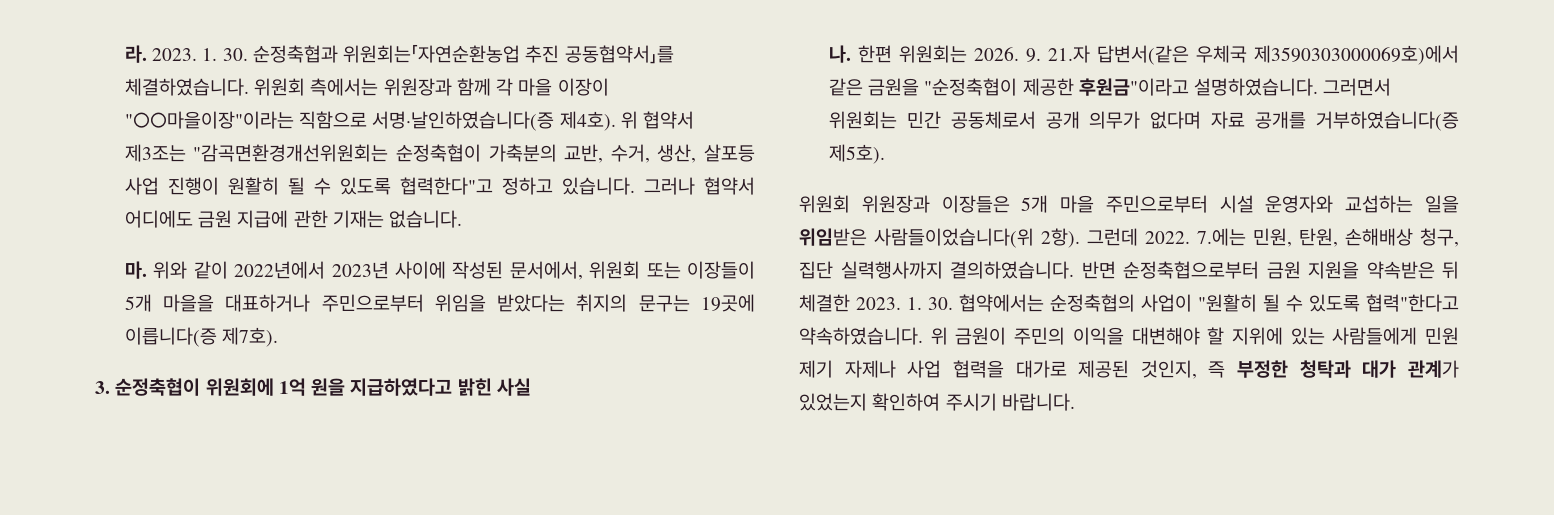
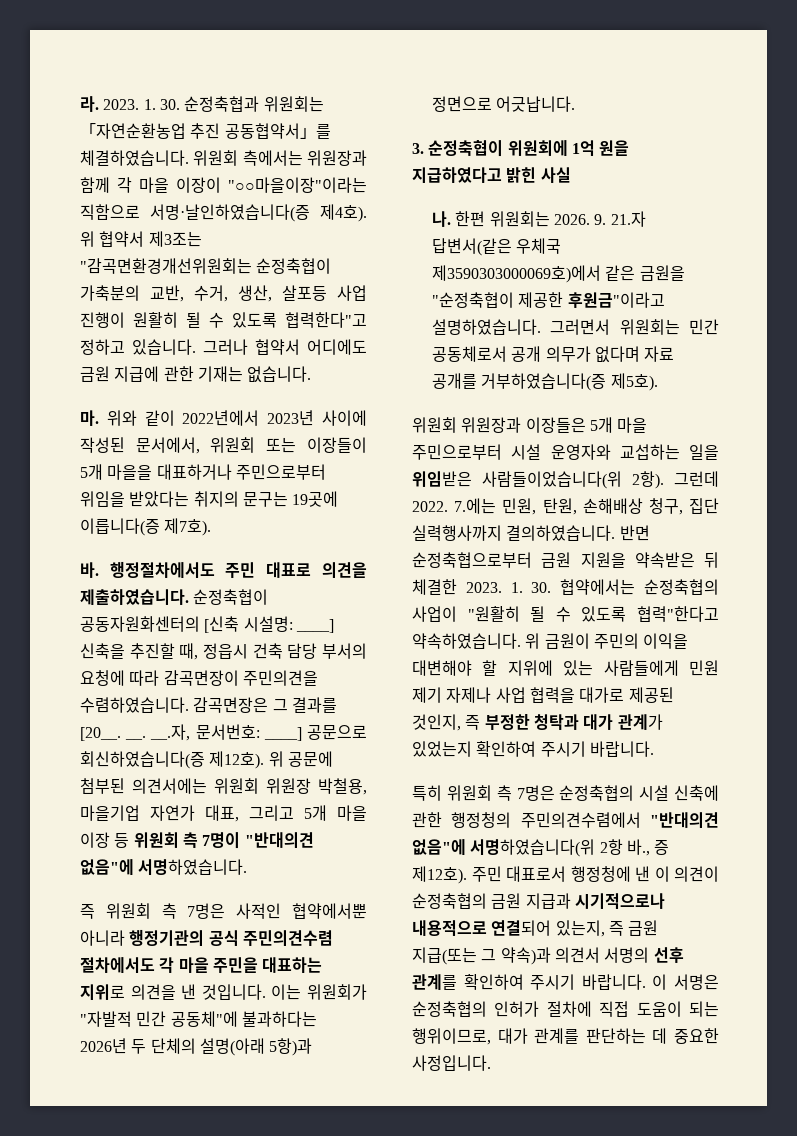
+ 바. 행정절차에서도 주민 대표로 의견을 제출하였습니다. 순정축협이 공동자원화센터의 [신축 시설명: ____] 신축을 추진할 때, 정읍시 건축 담당 부서의 요청에 따라 감곡면장이 주민의견을 수렴하였습니다. 감곡면장은 그 결과를 [20__. __. __.자, 문서번호: ____] 공문으로 회신하였습니다(증 제12호). 위 공문에 첨부된 의견서에는 위원회 위원장 박철용, 마을기업 자연가 대표, 그리고 5개 마을 이장 등 위원회 측 7명이 "반대의견 없음"에 서명하였습니다.
+ 즉 위원회 측 7명은 사적인 협약에서뿐 아니라 행정기관의 공식 주민의견수렴 절차에서도 각 마을 주민을 대표하는 지위로 의견을 낸 것입니다. 이는 위원회가 "자발적 민간 공동체"에 불과하다는 2026년 두 단체의 설명(아래 5항)과 정면으로 어긋납니다.
+ 특히 위원회 측 7명은 순정축협의 시설 신축에 관한 행정청의 주민의견수렴에서 "반대의견 없음"에 서명하였습니다(위 2항 바., 증 제12호). 주민 대표로서 행정청에 낸 이 의견이 순정축협의 금원 지급과 시기적으로나 내용적으로 연결되어 있는지, 즉 금원 지급(또는 그 약속)과 의견서 서명의 선후 관계를 확인하여 주시기 바랍니다. 이 서명은 순정축협의 인허가 절차에 직접 도움이 되는 행위이므로, 대가 관계를 판단하는 데 중요한 사정입니다.

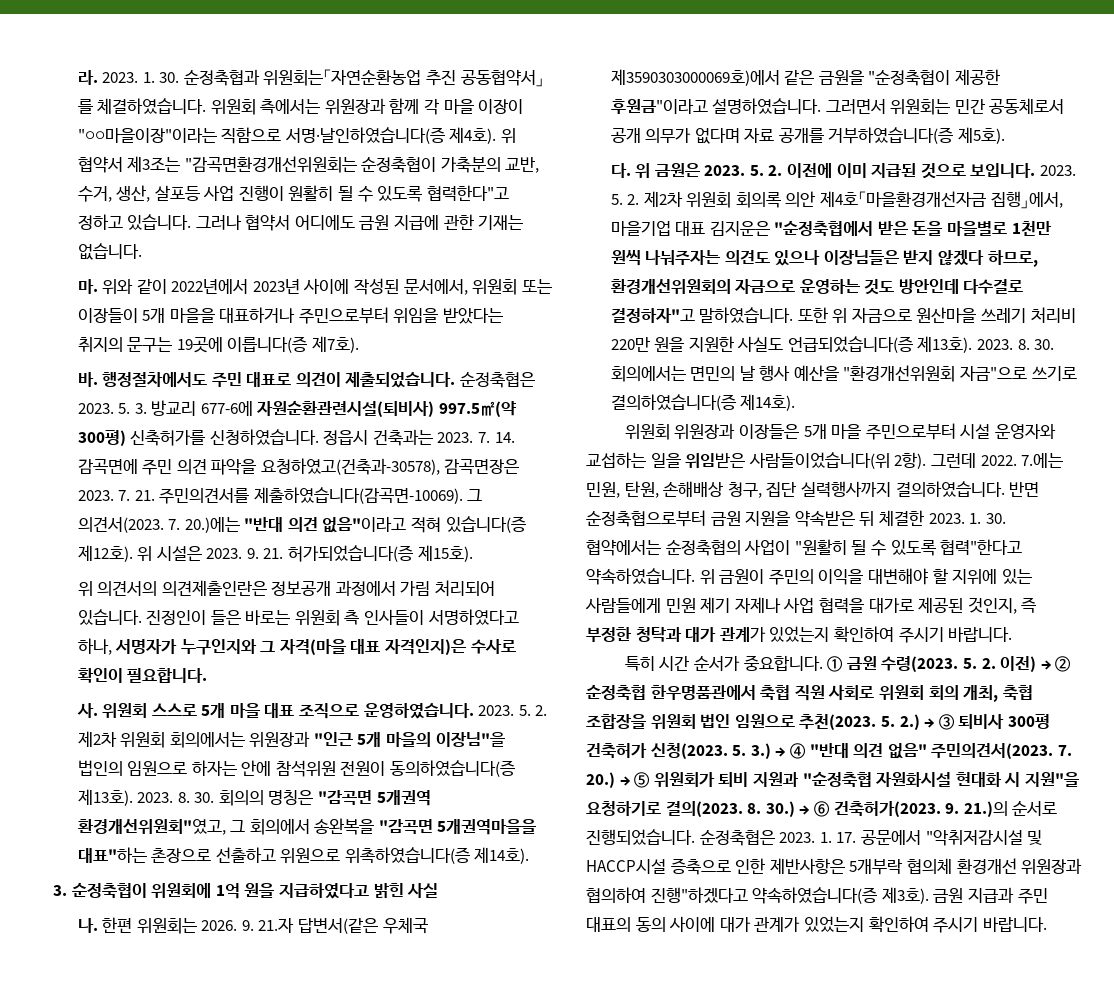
- 행정절차에서도 주민 대표로 의견을 제출하였습니다. 순정축협이 공동자원화센터의 [신축 시설명: ____] 신축을 추진할 때, 정읍시 건축 담당 부서의 요청에 따라 감곡면장이 주민의견을 수렴하였습니다. 감곡면장은 그 결과를 [20__. __. __.자, 문서번호: ____] 공문으로 회신하였습니다(증 제12호). 위 공문에 첨부된 의견서에는 위원회 위원장 박철용, 마을기업 자연가 대표, 그리고 5개 마을 이장 등 위원회 측 7명이 "반대의견 없음"에 서명하였습니다.
- 즉 위원회 측 7명은 사적인 협약에서뿐 아니라 행정기관의 공식 주민의견수렴 절차에서도 각 마을 주민을 대표하는 지위로 의견을 낸 것입니다. 이는 위원회가 "자발적 민간 공동체"에 불과하다는 2026년 두 단체의 설명(아래 5항)과 정면으로 어긋납니다.
+ 행정절차에서도 주민 대표로 의견이 제출되었습니다. 순정축협은 2023. 5. 3. 방교리 677-6에 자원순환관련시설(퇴비사) 997.5㎡(약 300평) 신축허가를 신청하였습니다. 정읍시 건축과는 2023. 7. 14. 감곡면에 주민 의견 파악을 요청하였고(건축과-30578), 감곡면장은 2023. 7. 21. 주민의견서를 제출하였습니다(감곡면-10069). 그 의견서(2023. 7. 20.)에는 "반대 의견 없음"이라고 적혀 있습니다(증 제12호). 위 시설은 2023. 9. 21. 허가되었습니다(증 제15호).
+ 위 의견서의 의견제출인란은 정보공개 과정에서 가림 처리되어 있습니다. 진정인이 들은 바로는 위원회 측 인사들이 서명하였다고 하나, 서명자가 누구인지와 그 자격(마을 대표 자격인지)은 수사로 확인이 필요합니다.
+ 사. 위원회 스스로 5개 마을 대표 조직으로 운영하였습니다. 2023. 5. 2. 제2차 위원회 회의에서는 위원장과 "인근 5개 마을의 이장님"을 법인의 임원으로 하자는 안에 참석위원 전원이 동의하였습니다(증 제13호). 2023. 8. 30. 회의의 명칭은 "감곡면 5개권역 환경개선위원회"였고, 그 회의에서 송완복을 "감곡면 5개권역마을을 대표"하는 촌장으로 선출하고 위원으로 위촉하였습니다(증 제14호).
+ 다. 위 금원은 2023. 5. 2. 이전에 이미 지급된 것으로 보입니다. 2023. 5. 2. 제2차 위원회 회의록 의안 제4호「마을환경개선자금 집행」에서, 마을기업 대표 김지운은 "순정축협에서 받은 돈을 마을별로 1천만 원씩 나눠주자는 의견도 있으나 이장님들은 받지 않겠다 하므로, 환경개선위원회의 자금으로 운영하는 것도 방안인데 다수결로 결정하자"고 말하였습니다. 또한 위 자금으로 원산마을 쓰레기 처리비 220만 원을 지원한 사실도 언급되었습니다(증 제13호). 2023. 8. 30. 회의에서는 면민의 날 행사 예산을 "환경개선위원회 자금"으로 쓰기로 결의하였습니다(증 제14호).
- 특히 위원회 측 7명은 순정축협의 시설 신축에 관한 행정청의 주민의견수렴에서 "반대의견 없음"에 서명하였습니다(위 2항 바., 증 제12호). 주민 대표로서 행정청에 낸 이 의견이 순정축협의 금원 지급과 시기적으로나 내용적으로 연결되어 있는지, 즉 금원 지급(또는 그 약속)과 의견서 서명의 선후 관계를 확인하여 주시기 바랍니다. 이 서명은 순정축협의 인허가 절차에 직접 도움이 되는 행위이므로, 대가 관계를 판단하는 데 중요한 사정입니다.
+ 특히 시간 순서가 중요합니다. ① 금원 수령(2023. 5. 2. 이전) → ② 순정축협 한우명품관에서 축협 직원 사회로 위원회 회의 개최, 축협 조합장을 위원회 법인 임원으로 추천(2023. 5. 2.) → ③ 퇴비사 300평 건축허가 신청(2023. 5. 3.) → ④ "반대 의견 없음" 주민의견서(2023. 7. 20.) → ⑤ 위원회가 퇴비 지원과 "순정축협 자원화시설 현대화 시 지원"을 요청하기로 결의(2023. 8. 30.) → ⑥ 건축허가(2023. 9. 21.)의 순서로 진행되었습니다. 순정축협은 2023. 1. 17. 공문에서 "악취저감시설 및 HACCP시설 증축으로 인한 제반사항은 5개부락 협의체 환경개선 위원장과 협의하여 진행"하겠다고 약속하였습니다(증 제3호). 금원 지급과 주민 대표의 동의 사이에 대가 관계가 있었는지 확인하여 주시기 바랍니다.

